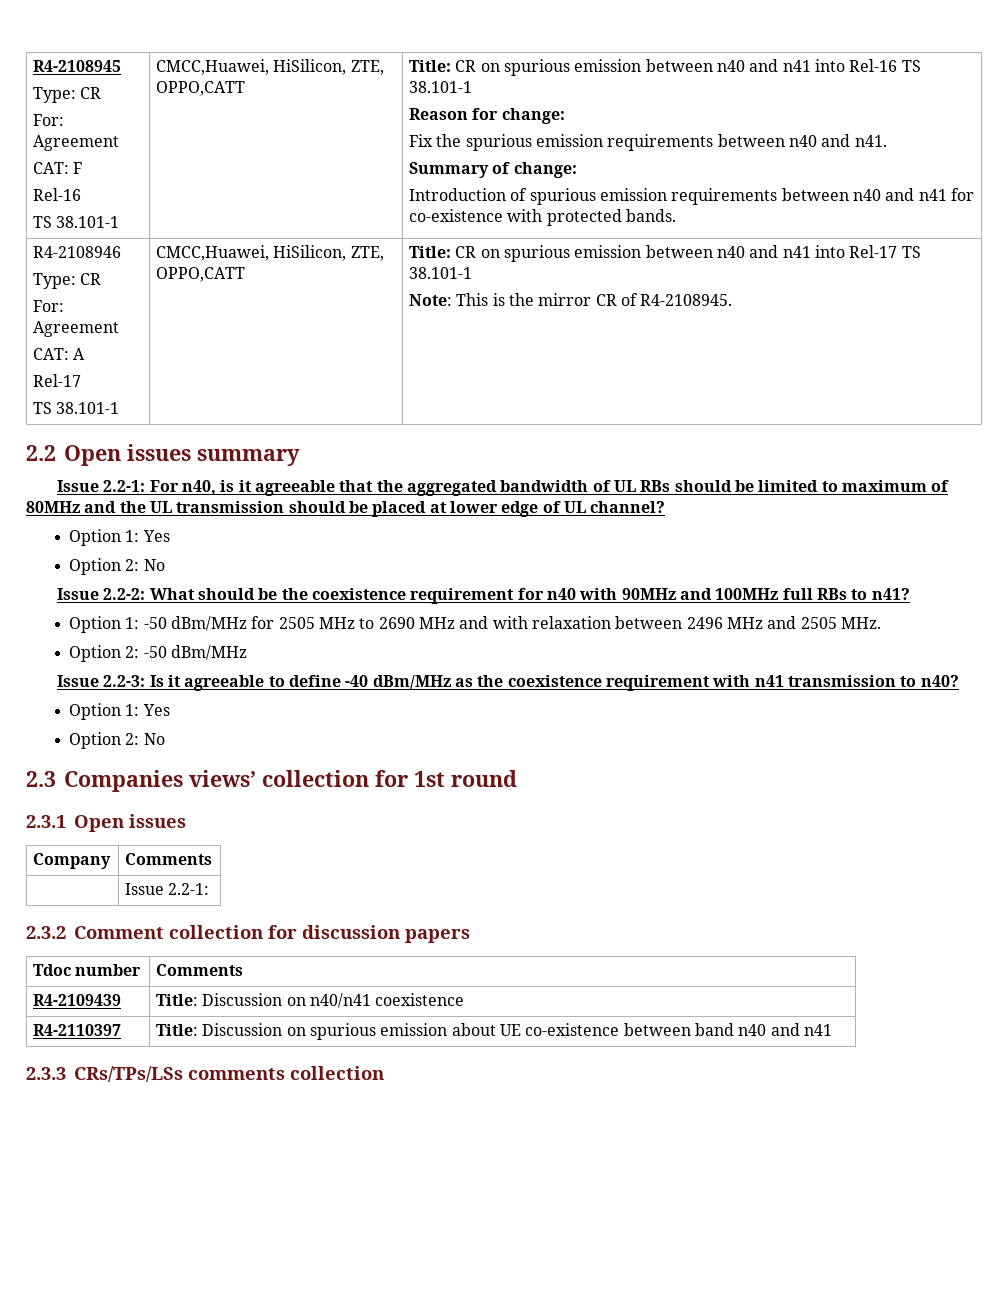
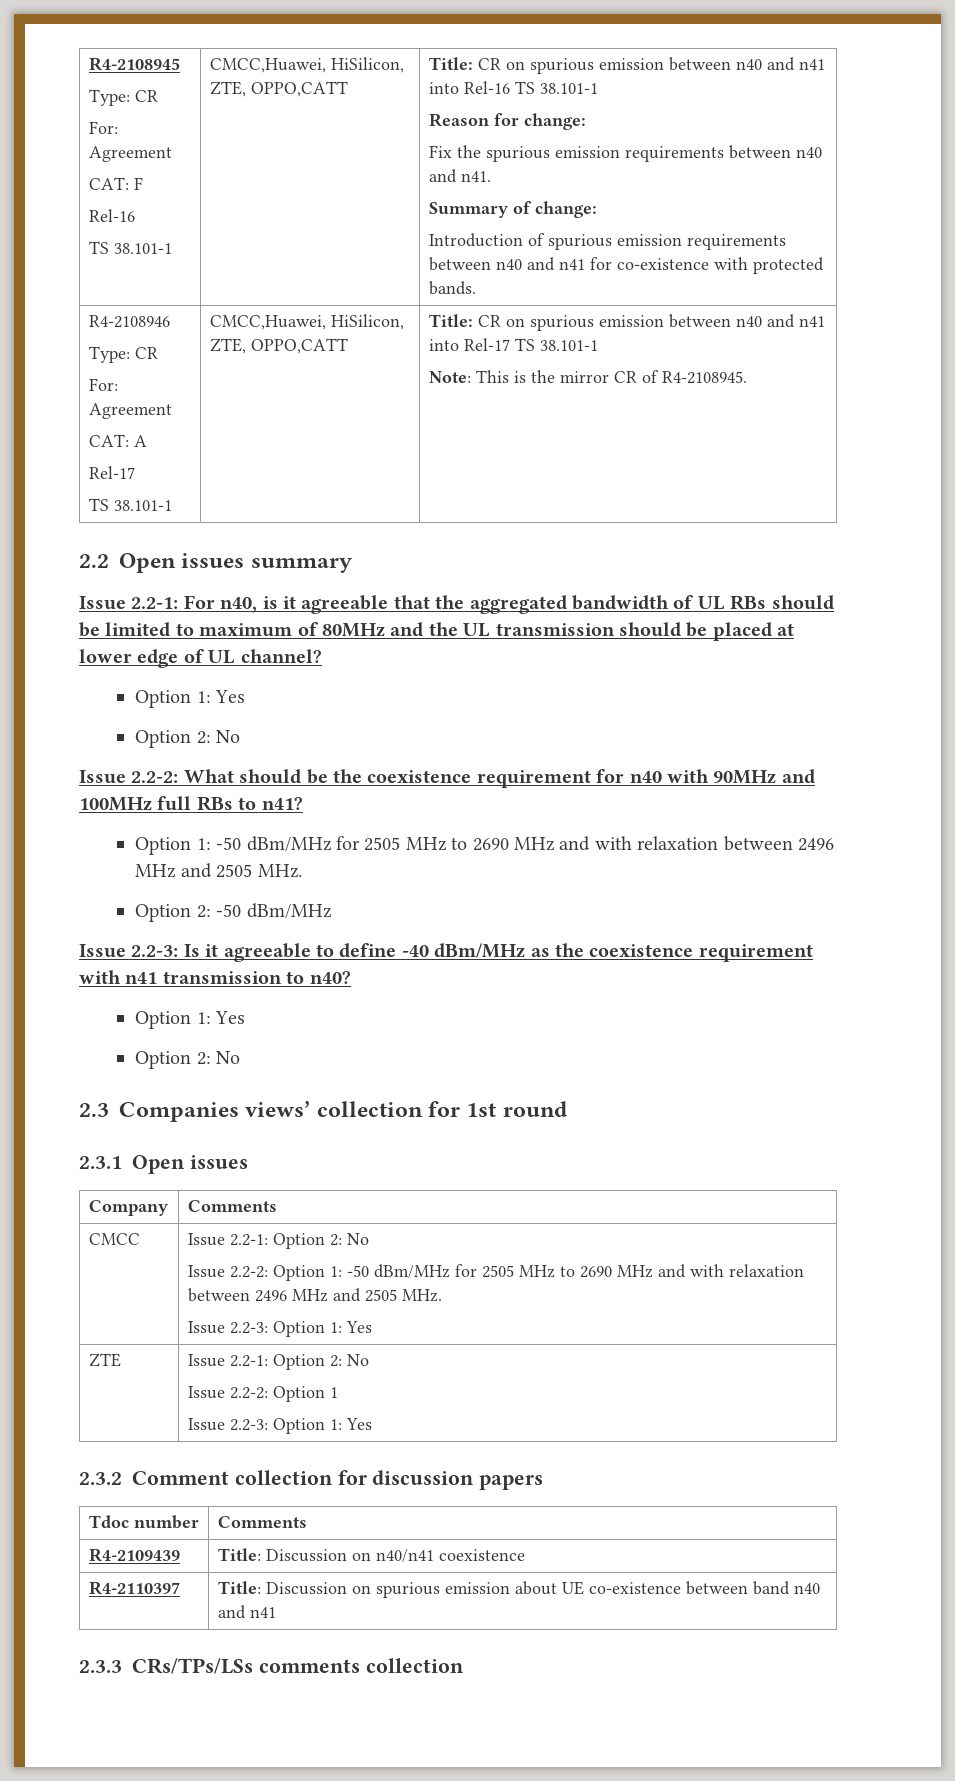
- | Issue 2.2-1:
+ CMCC | Issue 2.2-1: Option 2: No
+ Issue 2.2-2: Option 1: -50 dBm/MHz for 2505 MHz to 2690 MHz and with relaxation between 2496 MHz and 2505 MHz.
+ Issue 2.2-3: Option 1: Yes
+ ZTE | Issue 2.2-1: Option 2: No
+ Issue 2.2-2: Option 1
+ Issue 2.2-3: Option 1: Yes

